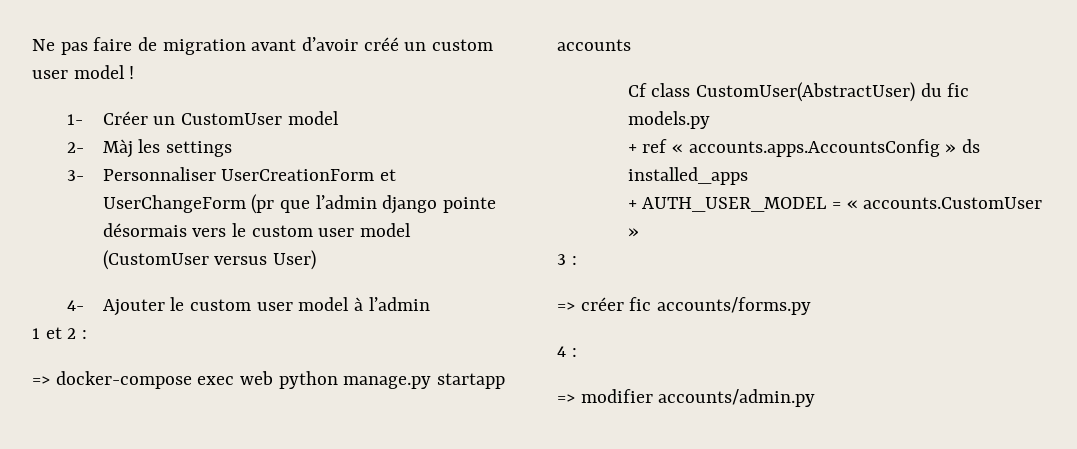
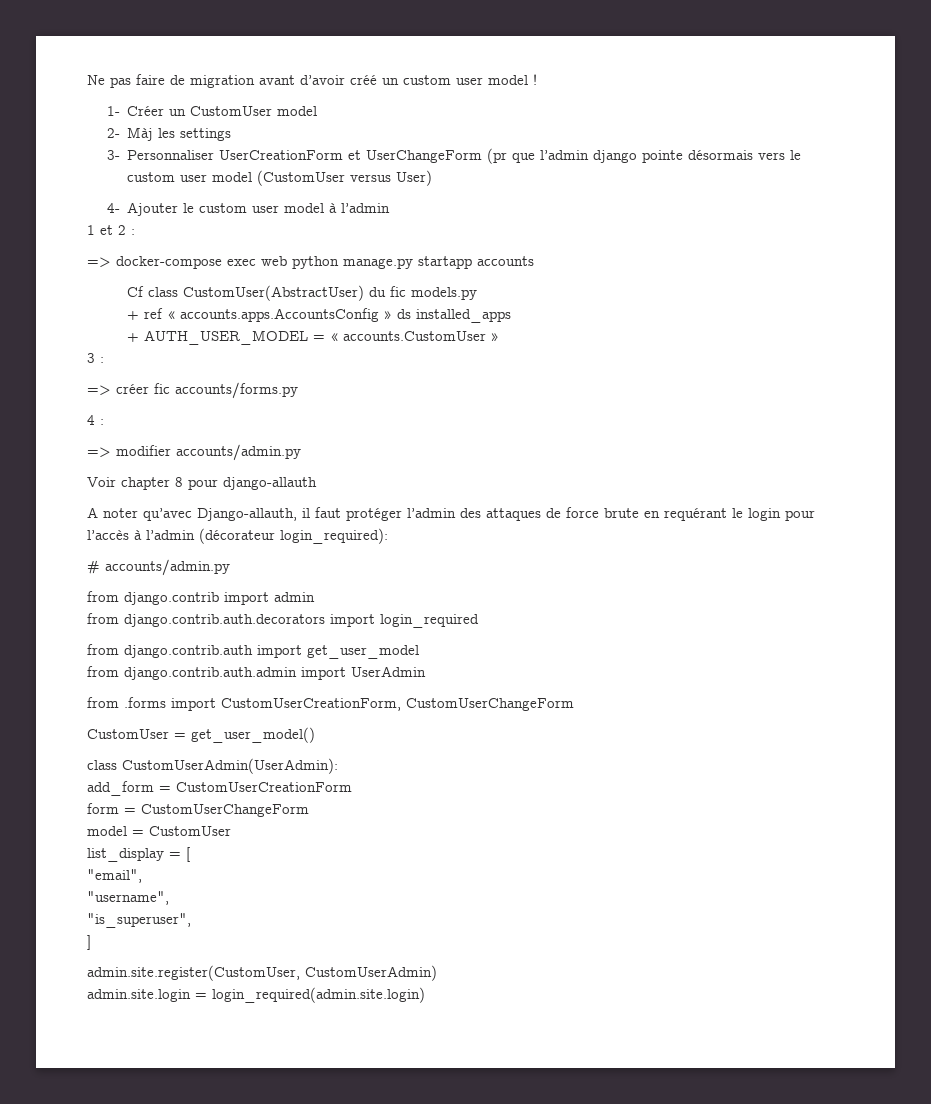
+ Voir chapter 8 pour django-allauth
+ A noter qu’avec Django-allauth, il faut protéger l’admin des attaques de force brute en requérant le login pour l’accès à l’admin (décorateur login_required):
+ # accounts/admin.py
+ from django.contrib import admin
+ from django.contrib.auth.decorators import login_required
+ from django.contrib.auth import get_user_model
+ from django.contrib.auth.admin import UserAdmin
+ from .forms import CustomUserCreationForm, CustomUserChangeForm
+ CustomUser = get_user_model()
+ class CustomUserAdmin(UserAdmin):
+ add_form = CustomUserCreationForm
+ form = CustomUserChangeForm
+ model = CustomUser
+ list_display = [
+ "email",
+ "username",
+ "is_superuser",
+ ]
+ admin.site.register(CustomUser, CustomUserAdmin)
+ admin.site.login = login_required(admin.site.login)

